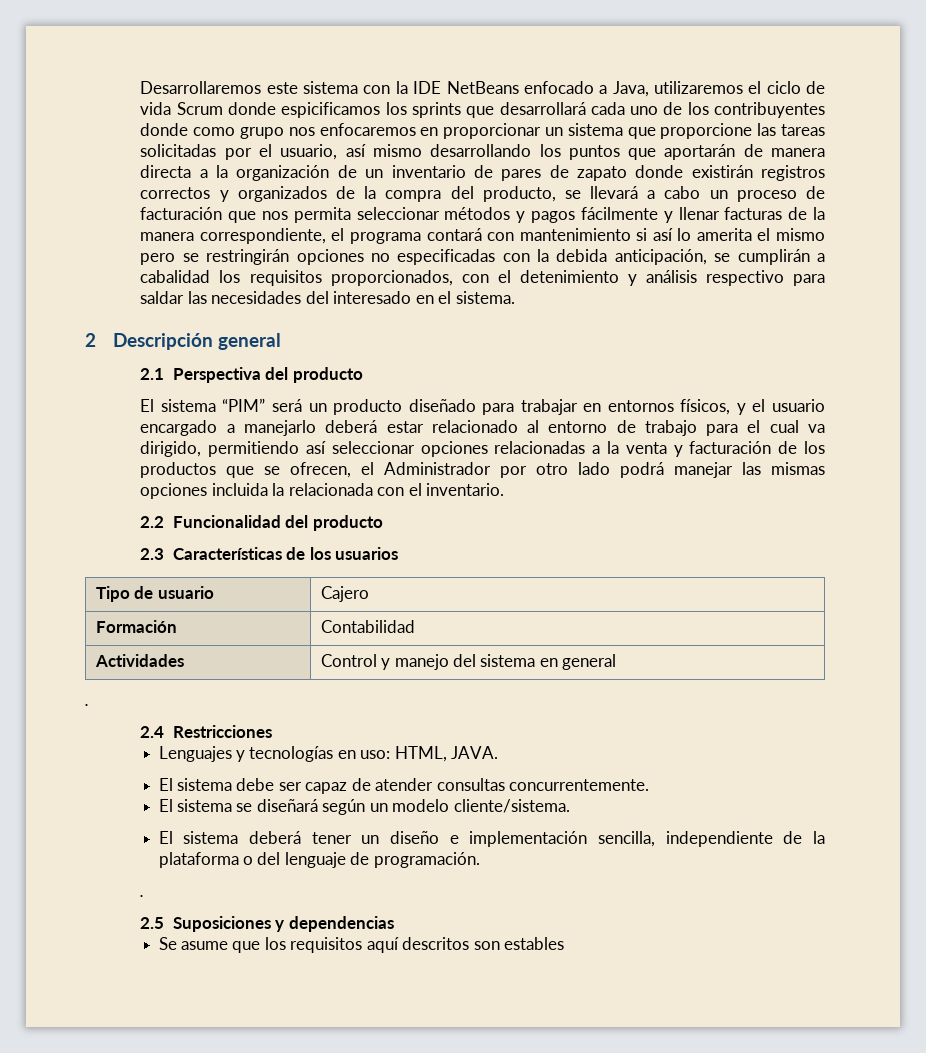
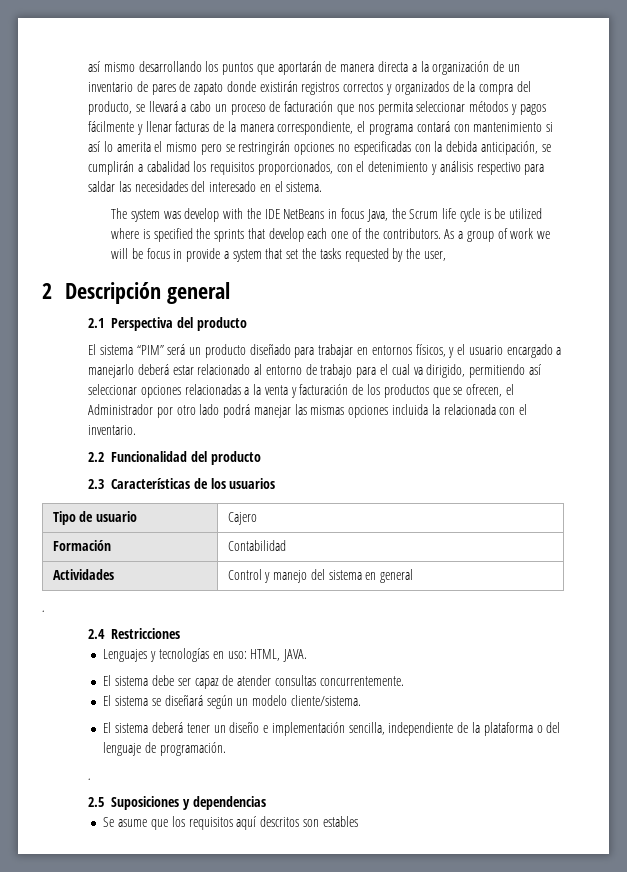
- Desarrollaremos este sistema con la IDE NetBeans enfocado a Java, utilizaremos el ciclo de vida Scrum donde espicificamos los sprints que desarrollará cada uno de los contribuyentes donde como grupo nos enfocaremos en proporcionar un sistema que proporcione las tareas solicitadas por el usuario, así mismo desarrollando los puntos que aportarán de manera directa a la organización de un inventario de pares de zapato donde existirán registros correctos y organizados de la compra del producto, se llevará a cabo un proceso de facturación que nos permita seleccionar métodos y pagos fácilmente y llenar facturas de la manera correspondiente, el programa contará con mantenimiento si así lo amerita el mismo pero se restringirán opciones no especificadas con la debida anticipación, se cumplirán a cabalidad los requisitos proporcionados, con el detenimiento y análisis respectivo para saldar las necesidades del interesado en el sistema.
+ así mismo desarrollando los puntos que aportarán de manera directa a la organización de un inventario de pares de zapato donde existirán registros correctos y organizados de la compra del producto, se llevará a cabo un proceso de facturación que nos permita seleccionar métodos y pagos fácilmente y llenar facturas de la manera correspondiente, el programa contará con mantenimiento si así lo amerita el mismo pero se restringirán opciones no especificadas con la debida anticipación, se cumplirán a cabalidad los requisitos proporcionados, con el detenimiento y análisis respectivo para saldar las necesidades del interesado en el sistema.
+ The system was develop with the IDE NetBeans in focus Java, the Scrum life cycle is be utilized where is specified the sprints that develop each one of the contributors. As a group of work we will be focus in provide a system that set the tasks requested by the user,

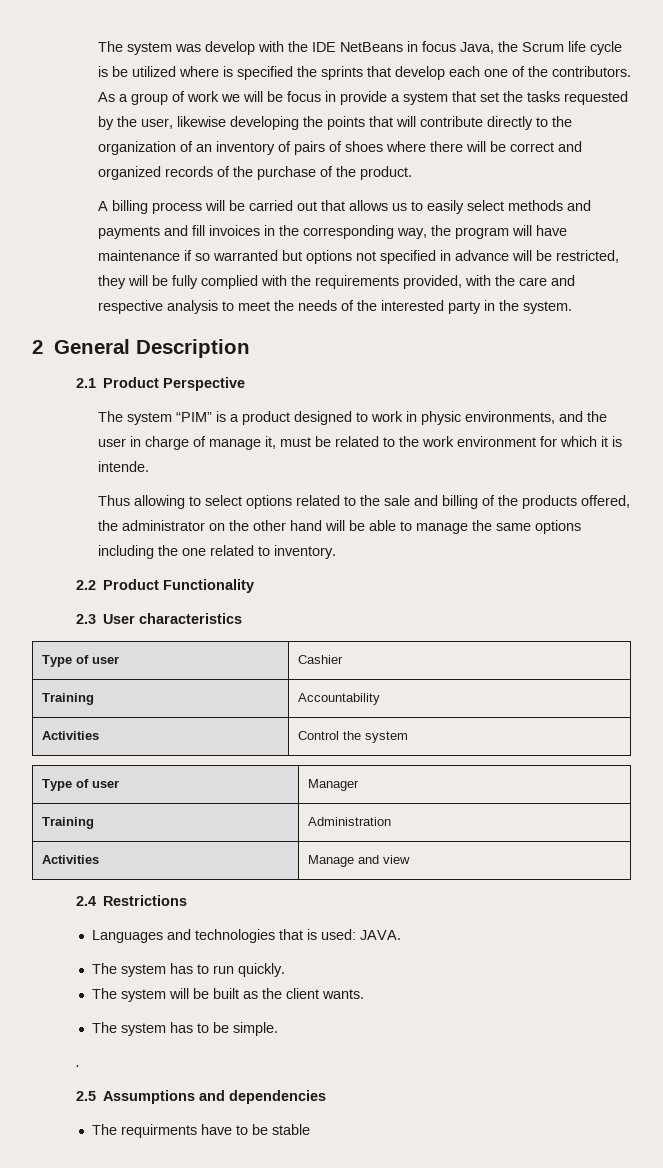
- así mismo desarrollando los puntos que aportarán de manera directa a la organización de un inventario de pares de zapato donde existirán registros correctos y organizados de la compra del producto, se llevará a cabo un proceso de facturación que nos permita seleccionar métodos y pagos fácilmente y llenar facturas de la manera correspondiente, el programa contará con mantenimiento si así lo amerita el mismo pero se restringirán opciones no especificadas con la debida anticipación, se cumplirán a cabalidad los requisitos proporcionados, con el detenimiento y análisis respectivo para saldar las necesidades del interesado en el sistema.
- As a group of work we will be focus in provide a system that set the tasks requested by the user,
+ As a group of work we will be focus in provide a system that set the tasks requested by the user, likewise developing the points that will contribute directly to the organization of an inventory of pairs of shoes where there will be correct and organized records of the purchase of the product.
+ A billing process will be carried out that allows us to easily select methods and payments and fill invoices in the corresponding way, the program will have maintenance if so warranted but options not specified in advance will be restricted, they will be fully complied with the requirements provided, with the care and respective analysis to meet the needs of the interested party in the system.
- 2 Descripción general
+ 2 General Description
- 2.1 Perspectiva del producto
- El sistema “PIM” será un producto diseñado para trabajar en entornos físicos, y el usuario encargado a manejarlo deberá estar relacionado al entorno de trabajo para el cual va dirigido, permitiendo así seleccionar opciones relacionadas a la venta y facturación de los productos que se ofrecen, el Administrador por otro lado podrá manejar las mismas opciones incluida la relacionada con el inventario.
- 2.2 Funcionalidad del producto
- 2.3 Características de los usuarios
- Tipo de usuario | Cajero
- Formación | Contabilidad
- Actividades | Control y manejo del sistema en general
+ 2.1 Product Perspective
+ The system “PIM” is a product designed to work in physic environments, and the user in charge of manage it, must be related to the work environment for which it is intende.
+ Thus allowing to select options related to the sale and billing of the products offered, the administrator on the other hand will be able to manage the same options including the one related to inventory.
+ 2.2 Product Functionality
+ 2.3 User characteristics
+ Type of user | Cashier
+ Training | Accountability
+ Activities | Control the system
+ Type of user | Manager
+ Training | Administration
+ Activities | Manage and view
+ 2.4 Restrictions
+ Languages and technologies that is used: JAVA.
+ The system has to run quickly.
+ The system will be built as the client wants.
+ The system has to be simple.
  .
- 2.4 Restricciones
- Lenguajes y tecnologías en uso: HTML, JAVA.
- El sistema debe ser capaz de atender consultas concurrentemente.
- El sistema se diseñará según un modelo cliente/sistema.
- El sistema deberá tener un diseño e implementación sencilla, independiente de la plataforma o del lenguaje de programación.
- .
- 2.5 Suposiciones y dependencias
- Se asume que los requisitos aquí descritos son estables
+ 2.5 Assumptions and dependencies
+ The requirments have to be stable

